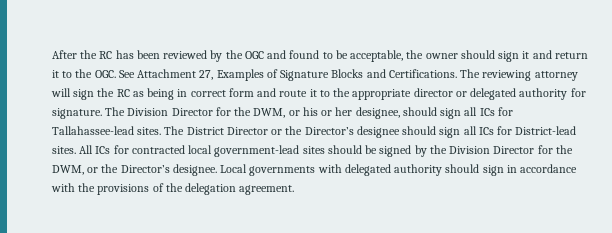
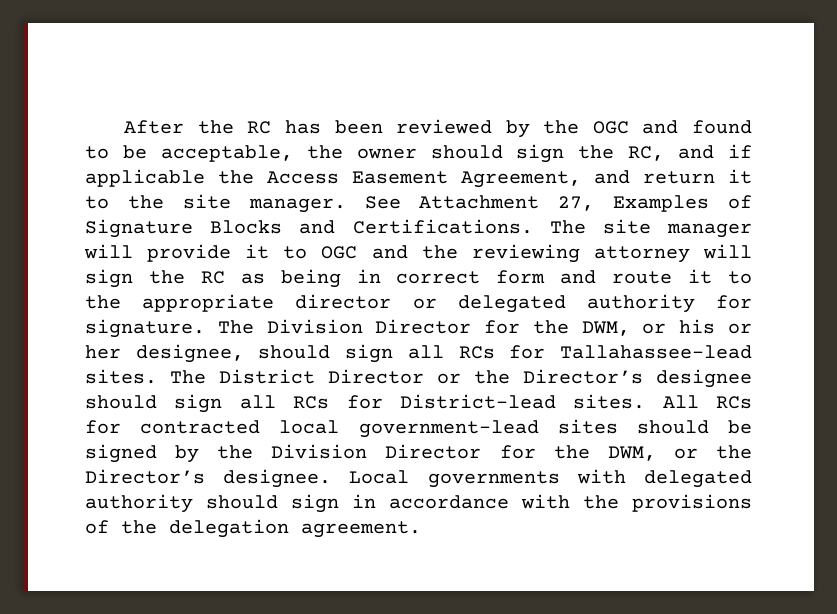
- After the RC has been reviewed by the OGC and found to be acceptable, the owner should sign it and return it to the OGC. See Attachment 27, Examples of Signature Blocks and Certifications.
+ After the RC has been reviewed by the OGC and found to be acceptable, the owner should sign the RC, and if applicable the Access Easement Agreement, and return it to the site manager. See Attachment 27, Examples of Signature Blocks and Certifications.
- The reviewing attorney will sign the RC as being in correct form and route it to the appropriate director or delegated authority for signature.
+ The site manager will provide it to OGC and the reviewing attorney will sign the RC as being in correct form and route it to the appropriate director or delegated authority for signature.
- The Division Director for the DWM, or his or her designee, should sign all ICs for Tallahassee-lead sites.
+ The Division Director for the DWM, or his or her designee, should sign all RCs for Tallahassee-lead sites.
- The District Director or the Director’s designee should sign all ICs for District-lead sites.
+ The District Director or the Director’s designee should sign all RCs for District-lead sites.
- All ICs for contracted local government-lead sites should be signed by the Division Director for the DWM, or the Director’s designee.
+ All RCs for contracted local government-lead sites should be signed by the Division Director for the DWM, or the Director’s designee.

